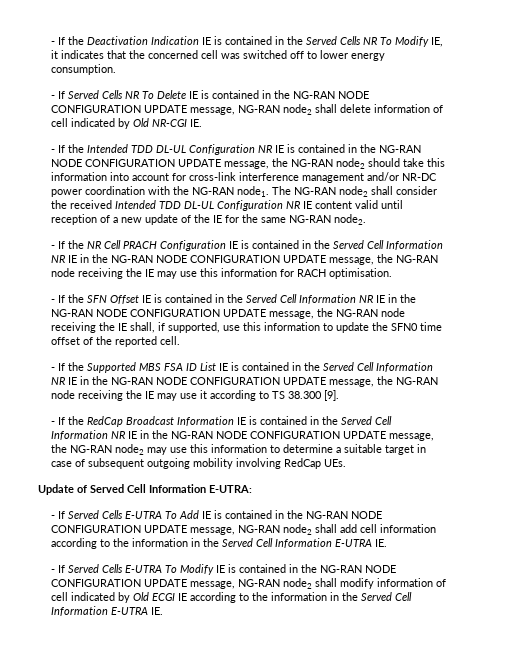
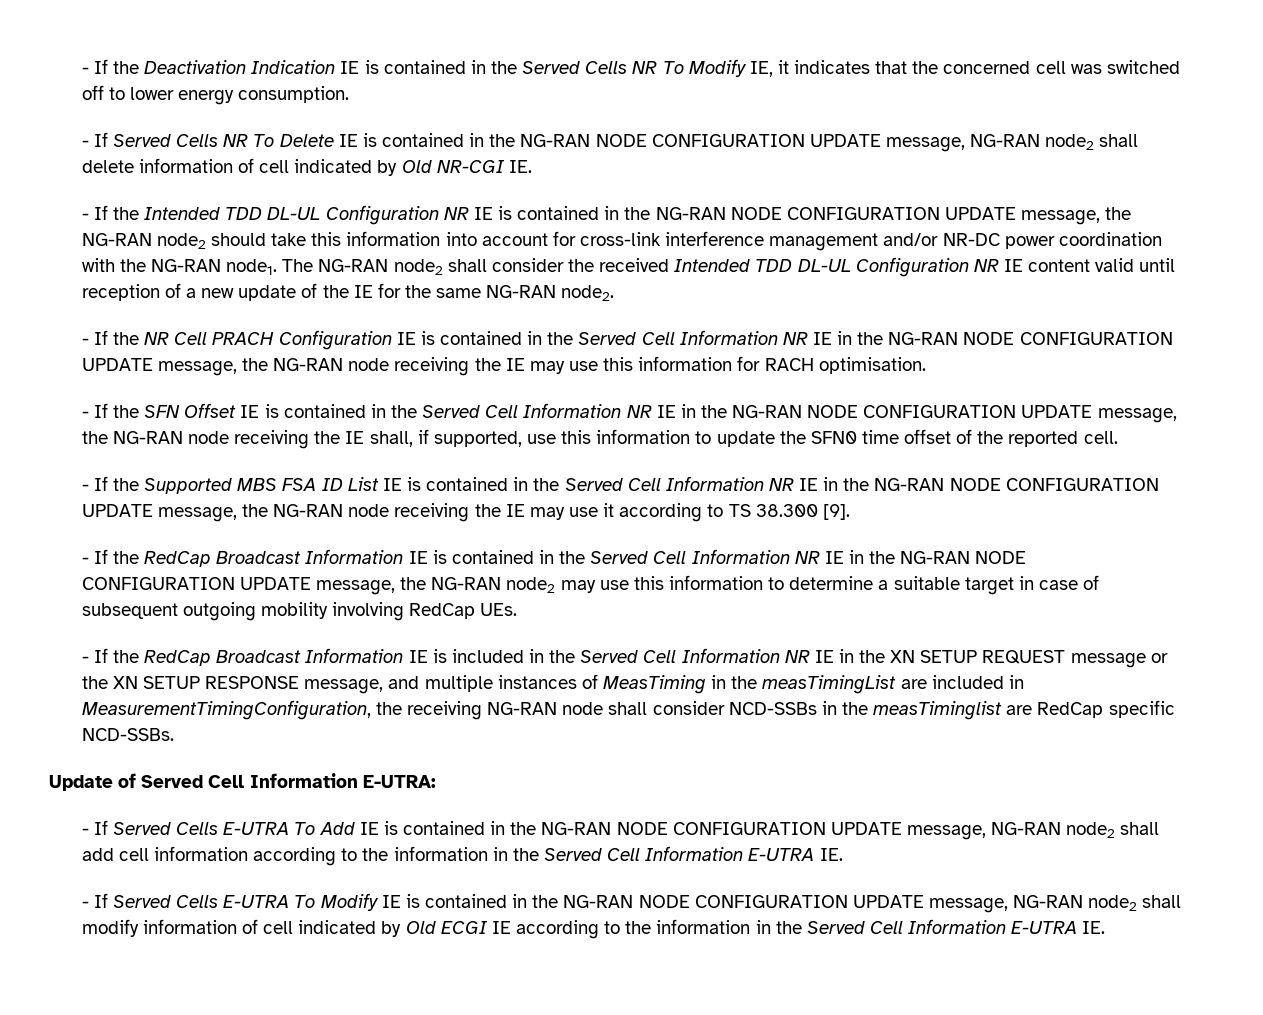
+ - If the RedCap Broadcast Information IE is included in the Served Cell Information NR IE in the XN SETUP REQUEST message or the XN SETUP RESPONSE message, and multiple instances of MeasTiming in the measTimingList are included in MeasurementTimingConfiguration, the receiving NG-RAN node shall consider NCD-SSBs in the measTiminglist are RedCap specific NCD-SSBs.

